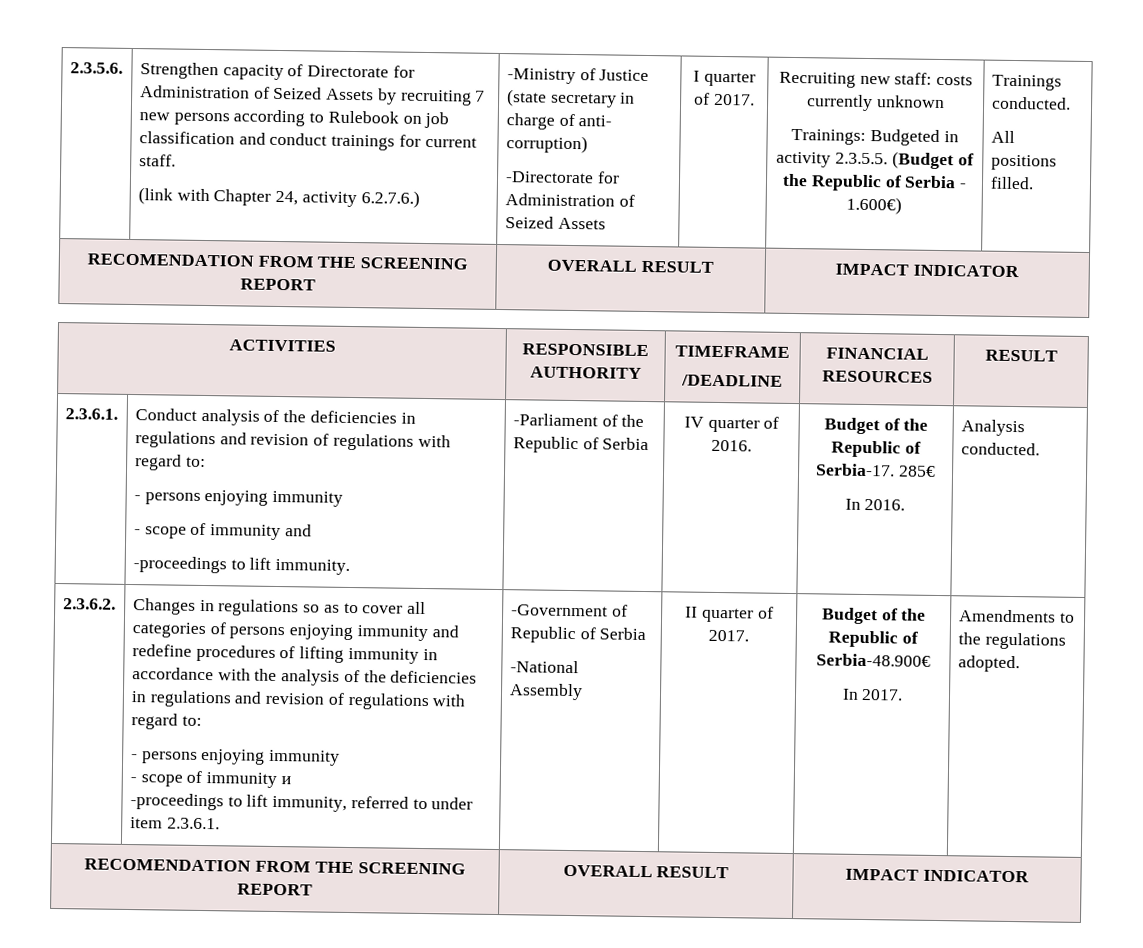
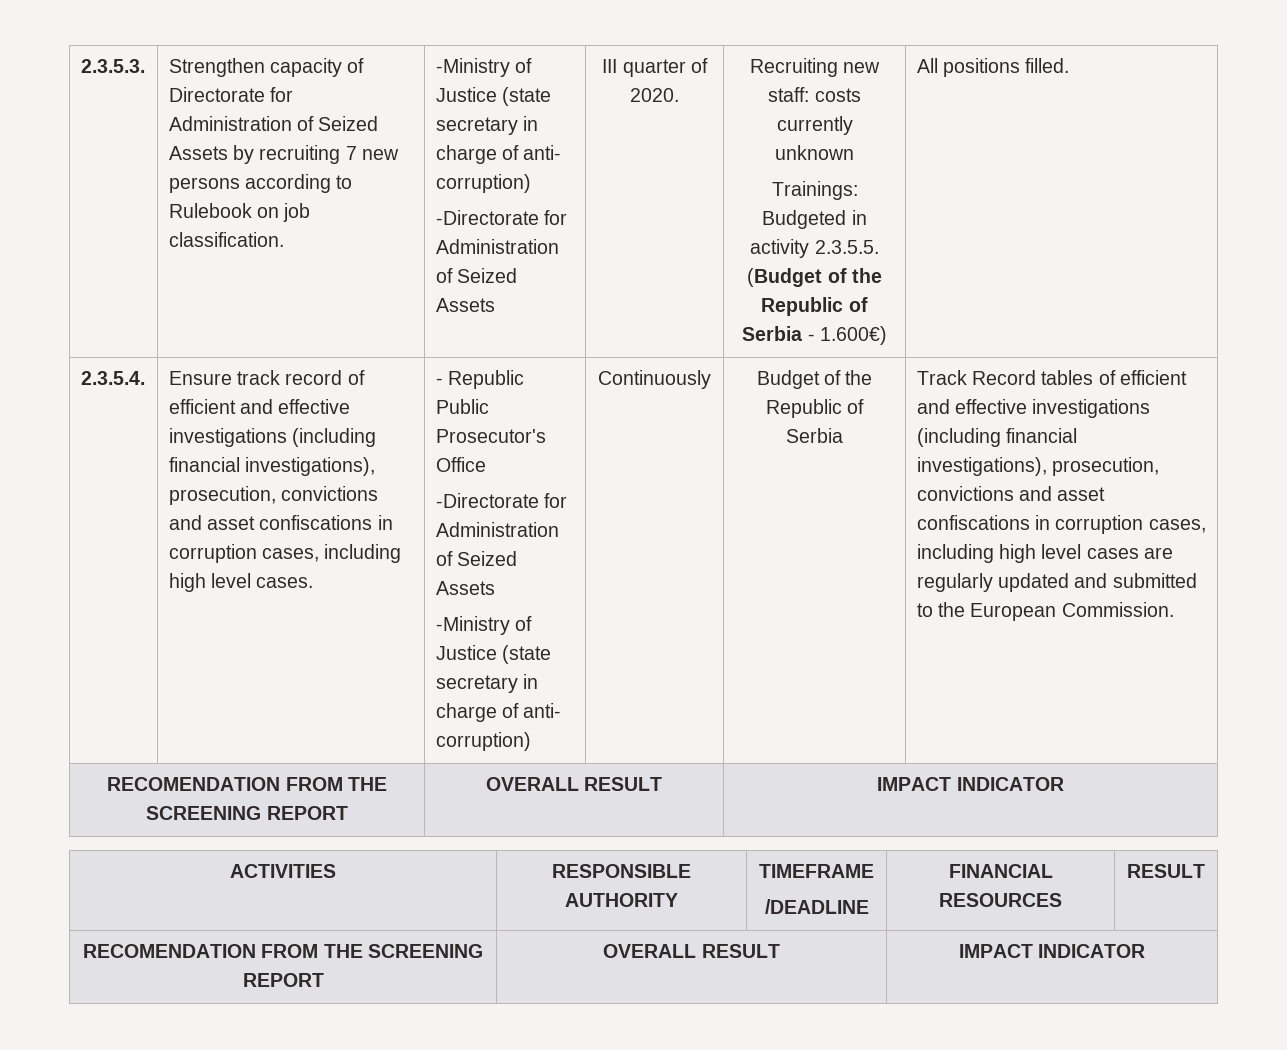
- 2.3.5.6.
+ 2.3.5.3.
- Strengthen capacity of Directorate for Administration of Seized Assets by recruiting 7 new persons according to Rulebook on job classification and conduct trainings for current staff.
- (link with Chapter 24, activity 6.2.7.6.)
+ Strengthen capacity of Directorate for Administration of Seized Assets by recruiting 7 new persons according to Rulebook on job classification.
- I quarter of 2017.
+ III quarter of 2020.
- Trainings conducted.
+ 2.3.5.4. | Ensure track record of efficient and effective investigations (including financial investigations), prosecution, convictions and asset confiscations in corruption cases, including high level cases. | - Republic Public Prosecutor's Office
+ -Directorate for Administration of Seized Assets
+ -Ministry of Justice (state secretary in charge of anti- corruption) | Continuously | Budget of the Republic of Serbia | Track Record tables of efficient and effective investigations (including financial investigations), prosecution, convictions and asset confiscations in corruption cases, including high level cases are regularly updated and submitted to the European Commission.
- 2.3.6.1. | Conduct analysis of the deficiencies in regulations and revision of regulations with regard to:
- - persons enjoying immunity
- - scope of immunity and
- -proceedings to lift immunity. | -Parliament of the Republic of Serbia | IV quarter of 2016. | Budget of the Republic of Serbia-17. 285€
- In 2016. | Analysis conducted.
- 2.3.6.2. | Changes in regulations so as to cover all categories of persons enjoying immunity and redefine procedures of lifting immunity in accordance with the analysis of the deficiencies in regulations and revision of regulations with regard to:
- - persons enjoying immunity
- - scope of immunity и
- -proceedings to lift immunity, referred to under item 2.3.6.1. | -Government of Republic of Serbia
- -National Assembly | II quarter of 2017. | Budget of the Republic of Serbia-48.900€
- In 2017. | Amendments to the regulations adopted.

